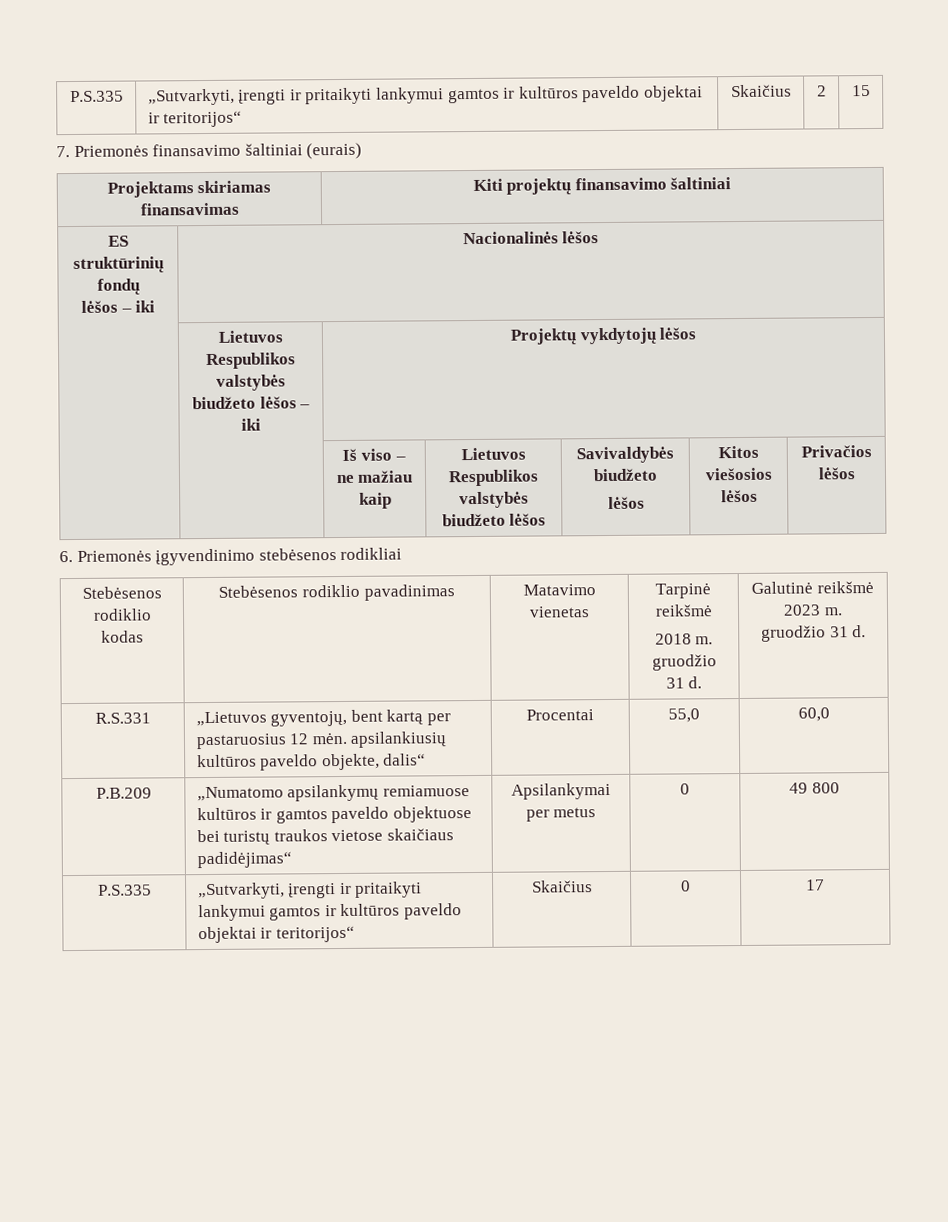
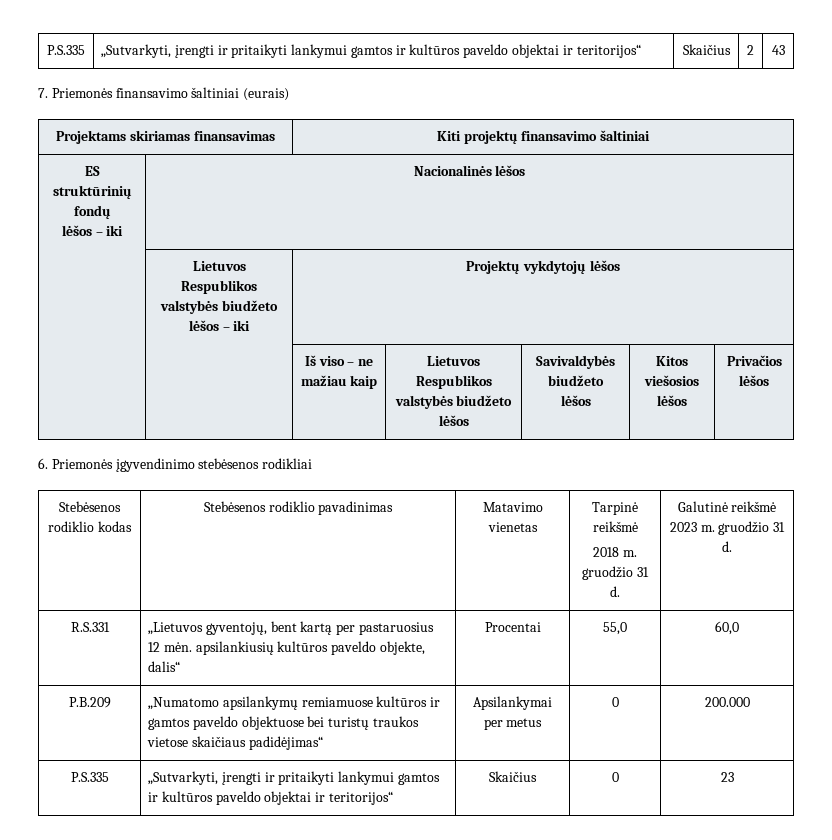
- P.S.335 | „Sutvarkyti, įrengti ir pritaikyti lankymui gamtos ir kultūros paveldo objektai ir teritorijos“ | Skaičius | 2 | 15
+ P.S.335 | „Sutvarkyti, įrengti ir pritaikyti lankymui gamtos ir kultūros paveldo objektai ir teritorijos“ | Skaičius | 2 | 43
- P.B.209 | „Numatomo apsilankymų remiamuose kultūros ir gamtos paveldo objektuose bei turistų traukos vietose skaičiaus padidėjimas“ | Apsilankymai per metus | 0 | 49 800
+ P.B.209 | „Numatomo apsilankymų remiamuose kultūros ir gamtos paveldo objektuose bei turistų traukos vietose skaičiaus padidėjimas“ | Apsilankymai per metus | 0 | 200.000
- P.S.335 | „Sutvarkyti, įrengti ir pritaikyti lankymui gamtos ir kultūros paveldo objektai ir teritorijos“ | Skaičius | 0 | 17
+ P.S.335 | „Sutvarkyti, įrengti ir pritaikyti lankymui gamtos ir kultūros paveldo objektai ir teritorijos“ | Skaičius | 0 | 23

